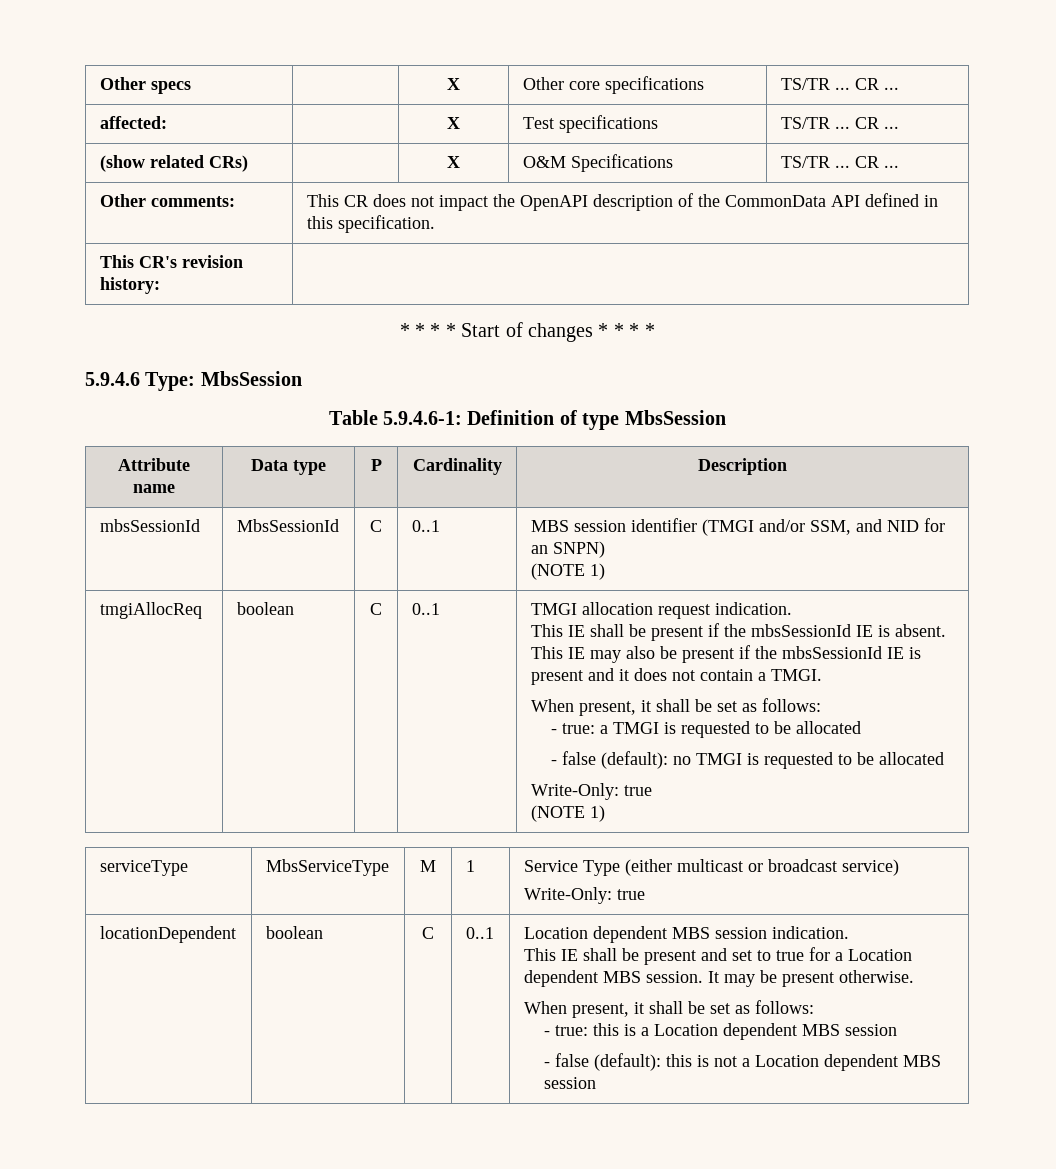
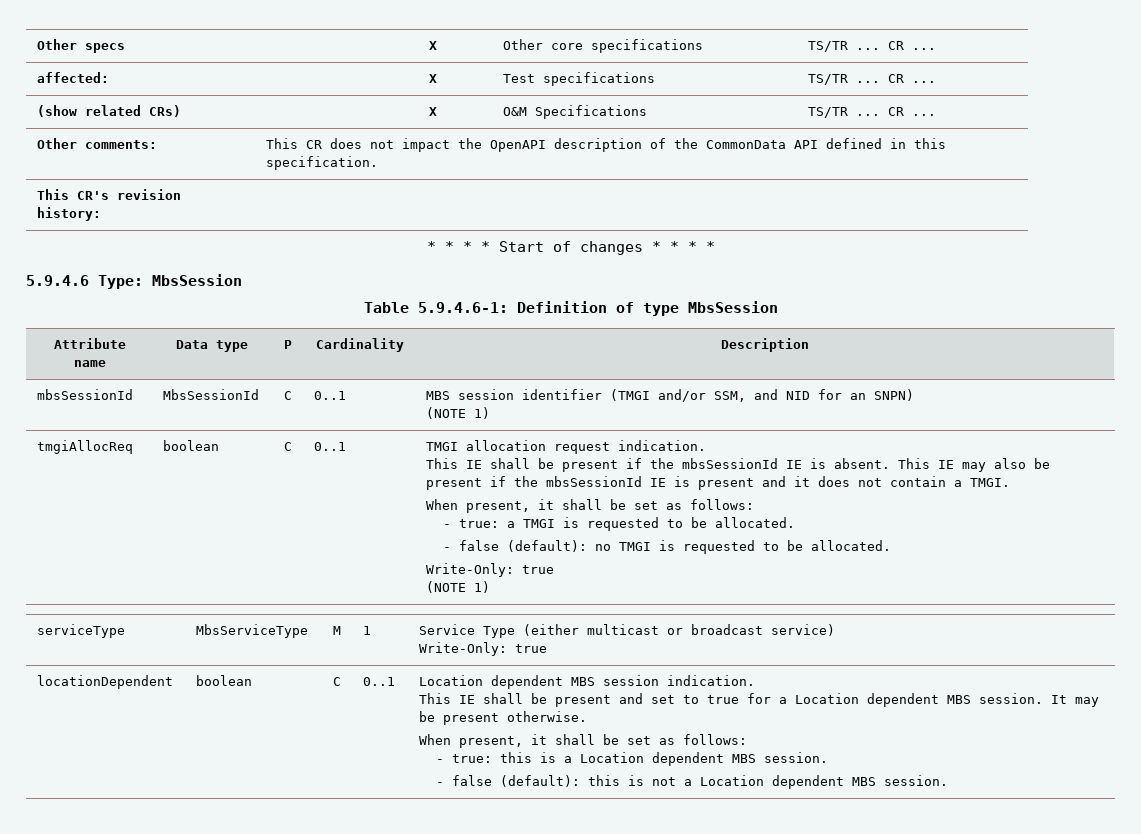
- - true: a TMGI is requested to be allocated
+ - true: a TMGI is requested to be allocated.
- - false (default): no TMGI is requested to be allocated
+ - false (default): no TMGI is requested to be allocated.
- - true: this is a Location dependent MBS session
+ - true: this is a Location dependent MBS session.
- - false (default): this is not a Location dependent MBS session
+ - false (default): this is not a Location dependent MBS session.

